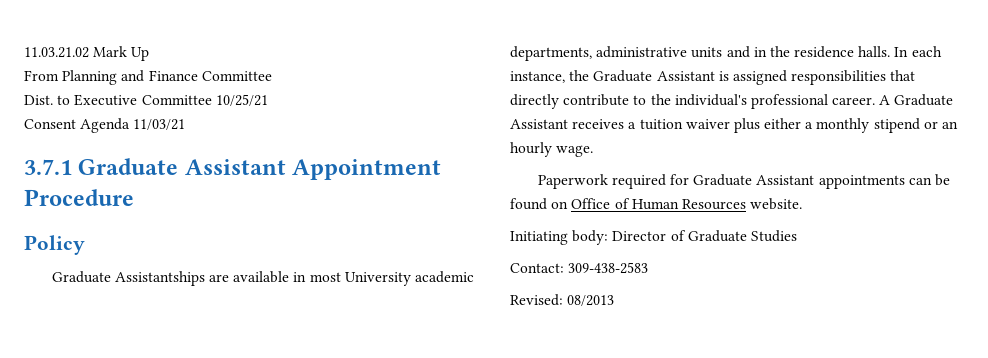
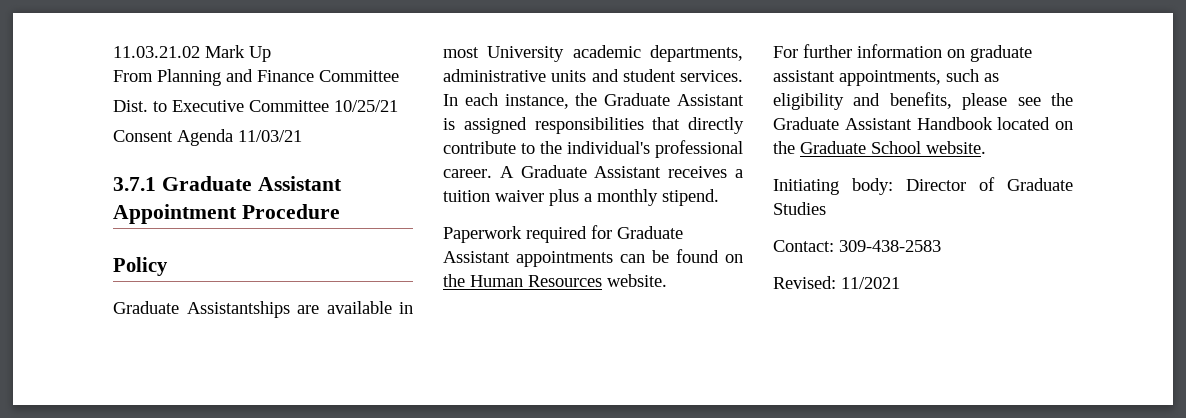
- Graduate Assistantships are available in most University academic departments, administrative units and in the residence halls.
+ Graduate Assistantships are available in most University academic departments, administrative units and student services.
- A Graduate Assistant receives a tuition waiver plus either a monthly stipend or an hourly wage.
+ A Graduate Assistant receives a tuition waiver plus a monthly stipend.
- Paperwork required for Graduate Assistant appointments can be found on Office of Human Resources website.
+ Paperwork required for Graduate Assistant appointments can be found on the Human Resources website.
+ For further information on graduate assistant appointments, such as eligibility and benefits, please see the Graduate Assistant Handbook located on the Graduate School website.
- Revised: 08/2013
+ Revised: 11/2021

